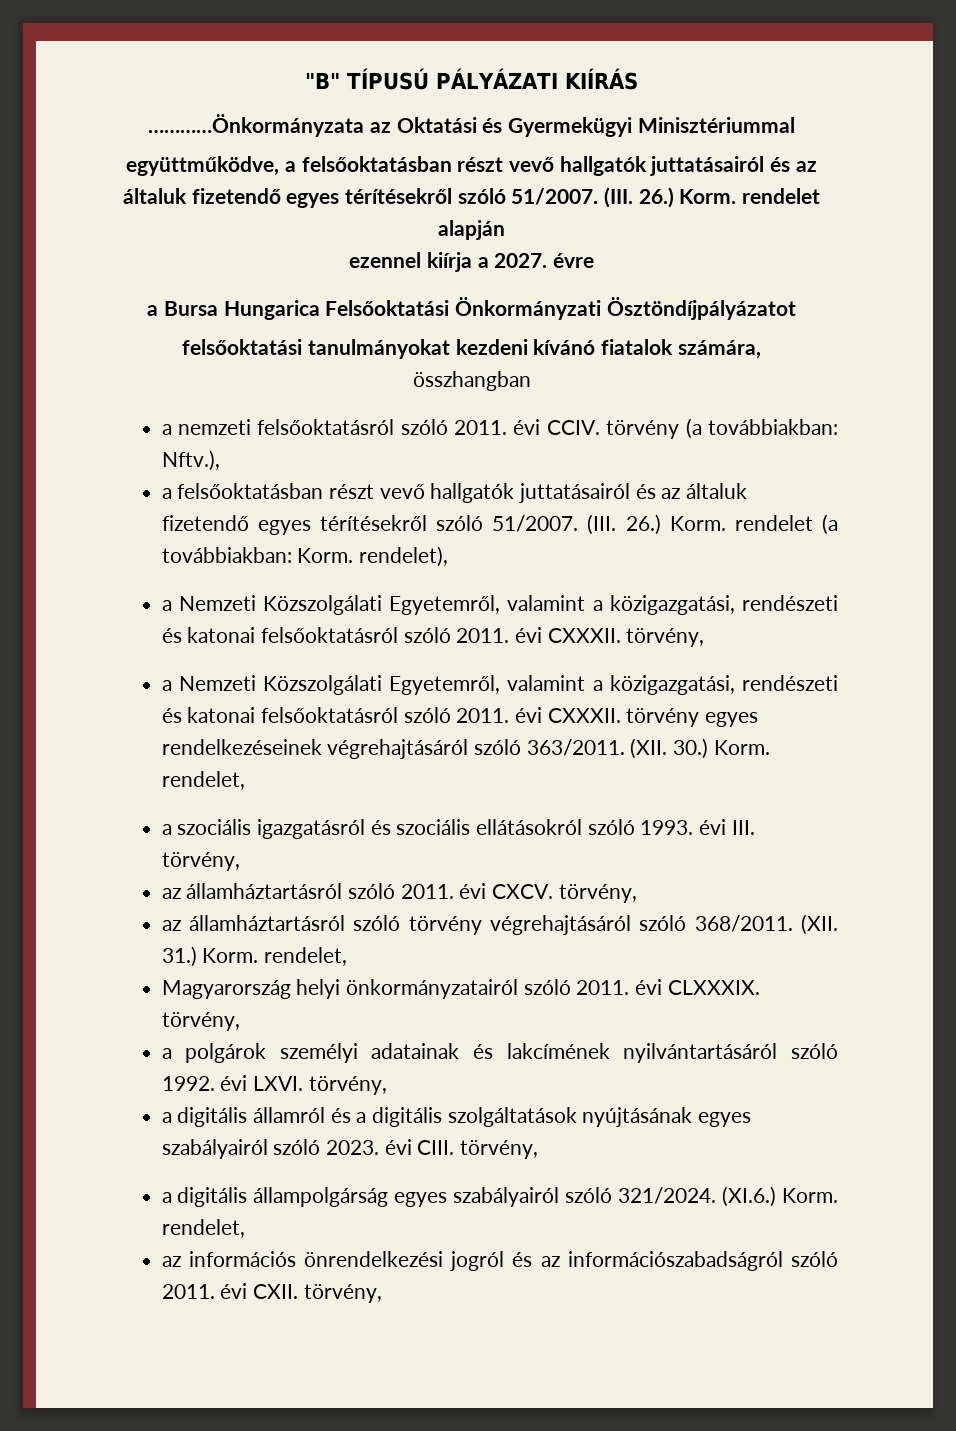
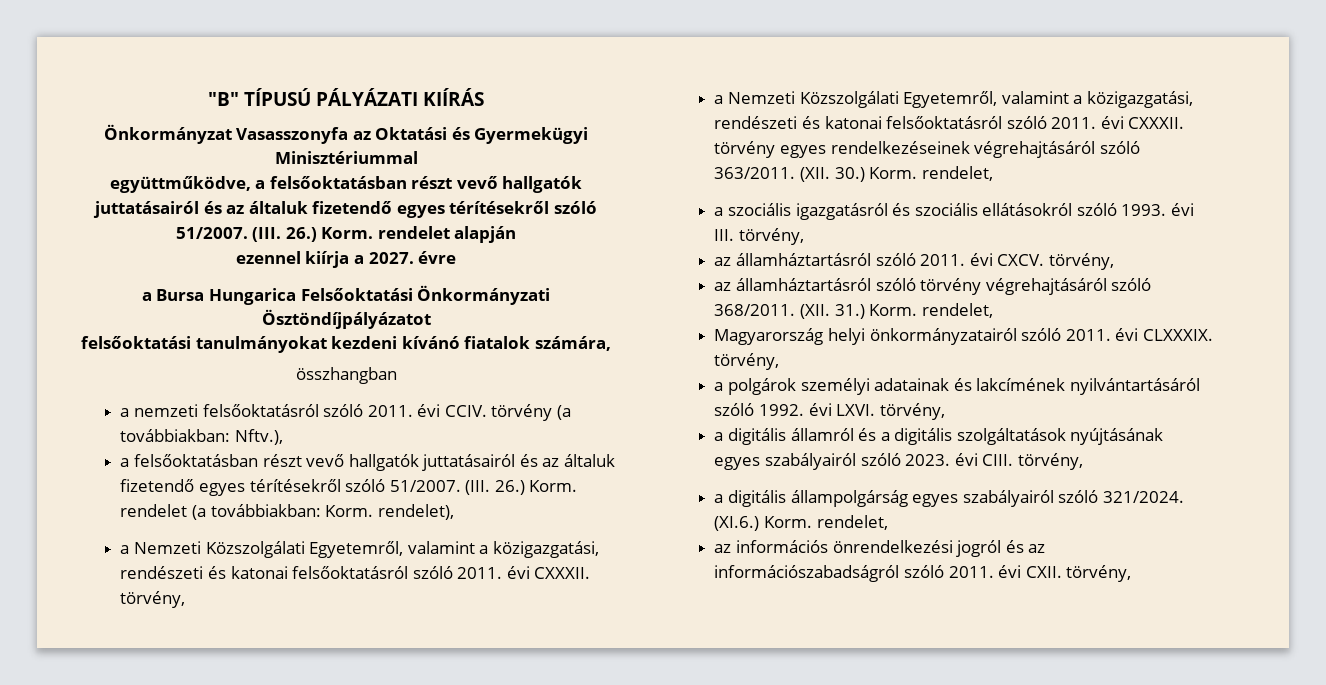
- …………Önkormányzata az Oktatási és Gyermekügyi Minisztériummal
+ Önkormányzat Vasasszonyfa az Oktatási és Gyermekügyi Minisztériummal

